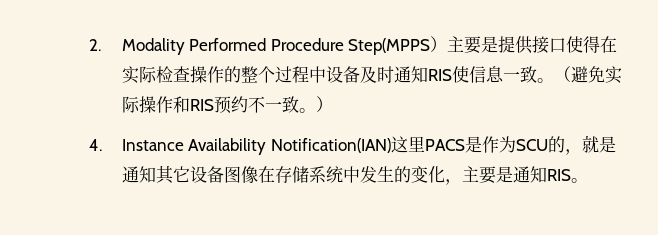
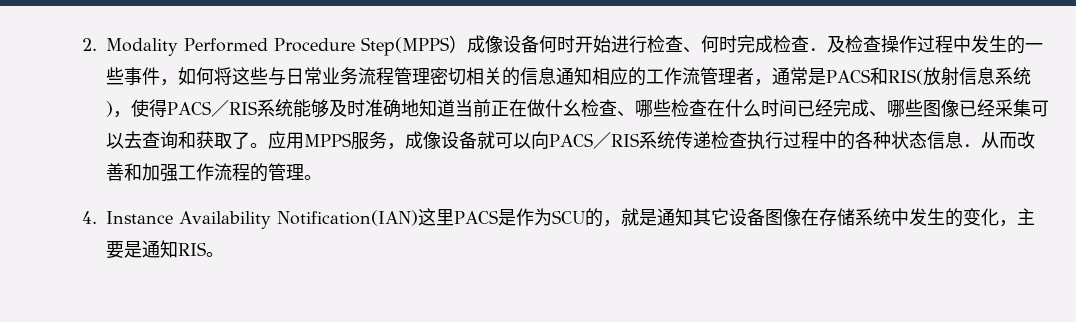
- 2. Modality Performed Procedure Step(MPPS）主要是提供接口使得在实际检查操作的整个过程中设备及时通知RIS使信息一致。（避免实际操作和RIS预约不一致。）
+ 2. Modality Performed Procedure Step(MPPS）成像设备何时开始进行检查、何时完成检查．及检查操作过程中发生的一些事件，如何将这些与日常业务流程管理密切相关的信息通知相应的工作流管理者，通常是PACS和RIS(放射信息系统)，使得PACS／RIS系统能够及时准确地知道当前正在做什幺检查、哪些检查在什么时间已经完成、哪些图像已经采集可以去查询和获取了。应用MPPS服务，成像设备就可以向PACS／RIS系统传递检查执行过程中的各种状态信息．从而改善和加强工作流程的管理。

